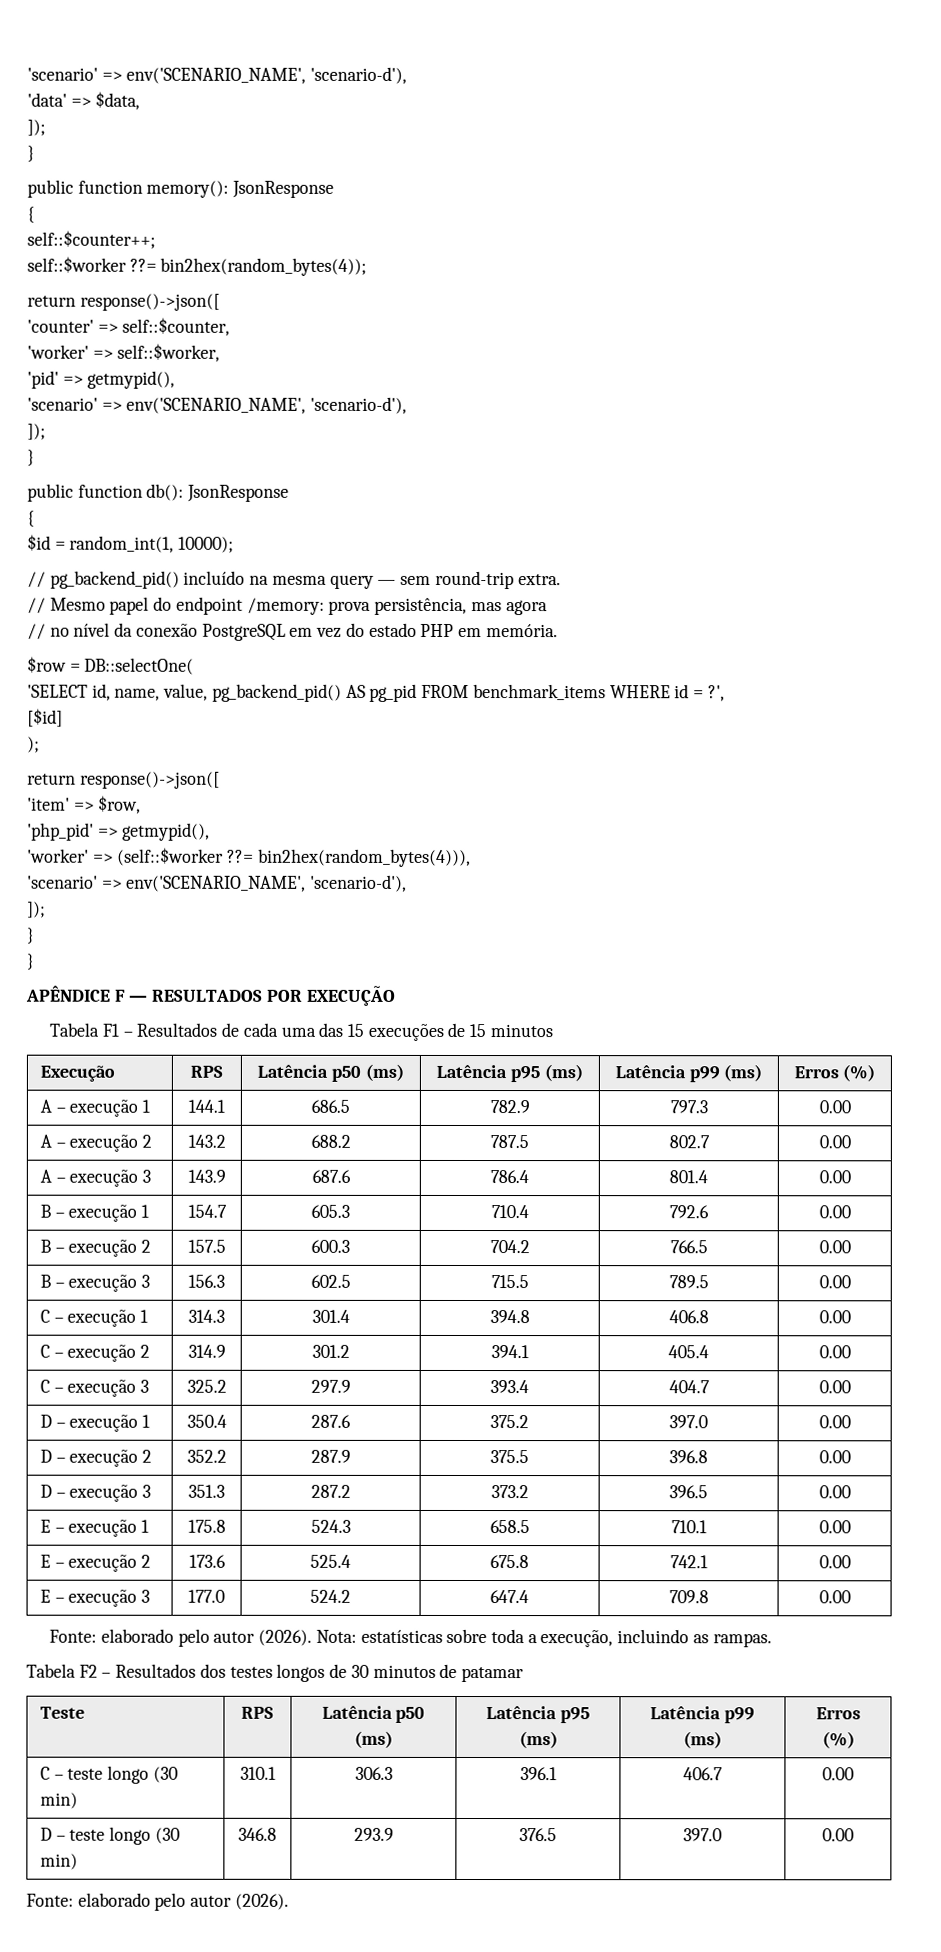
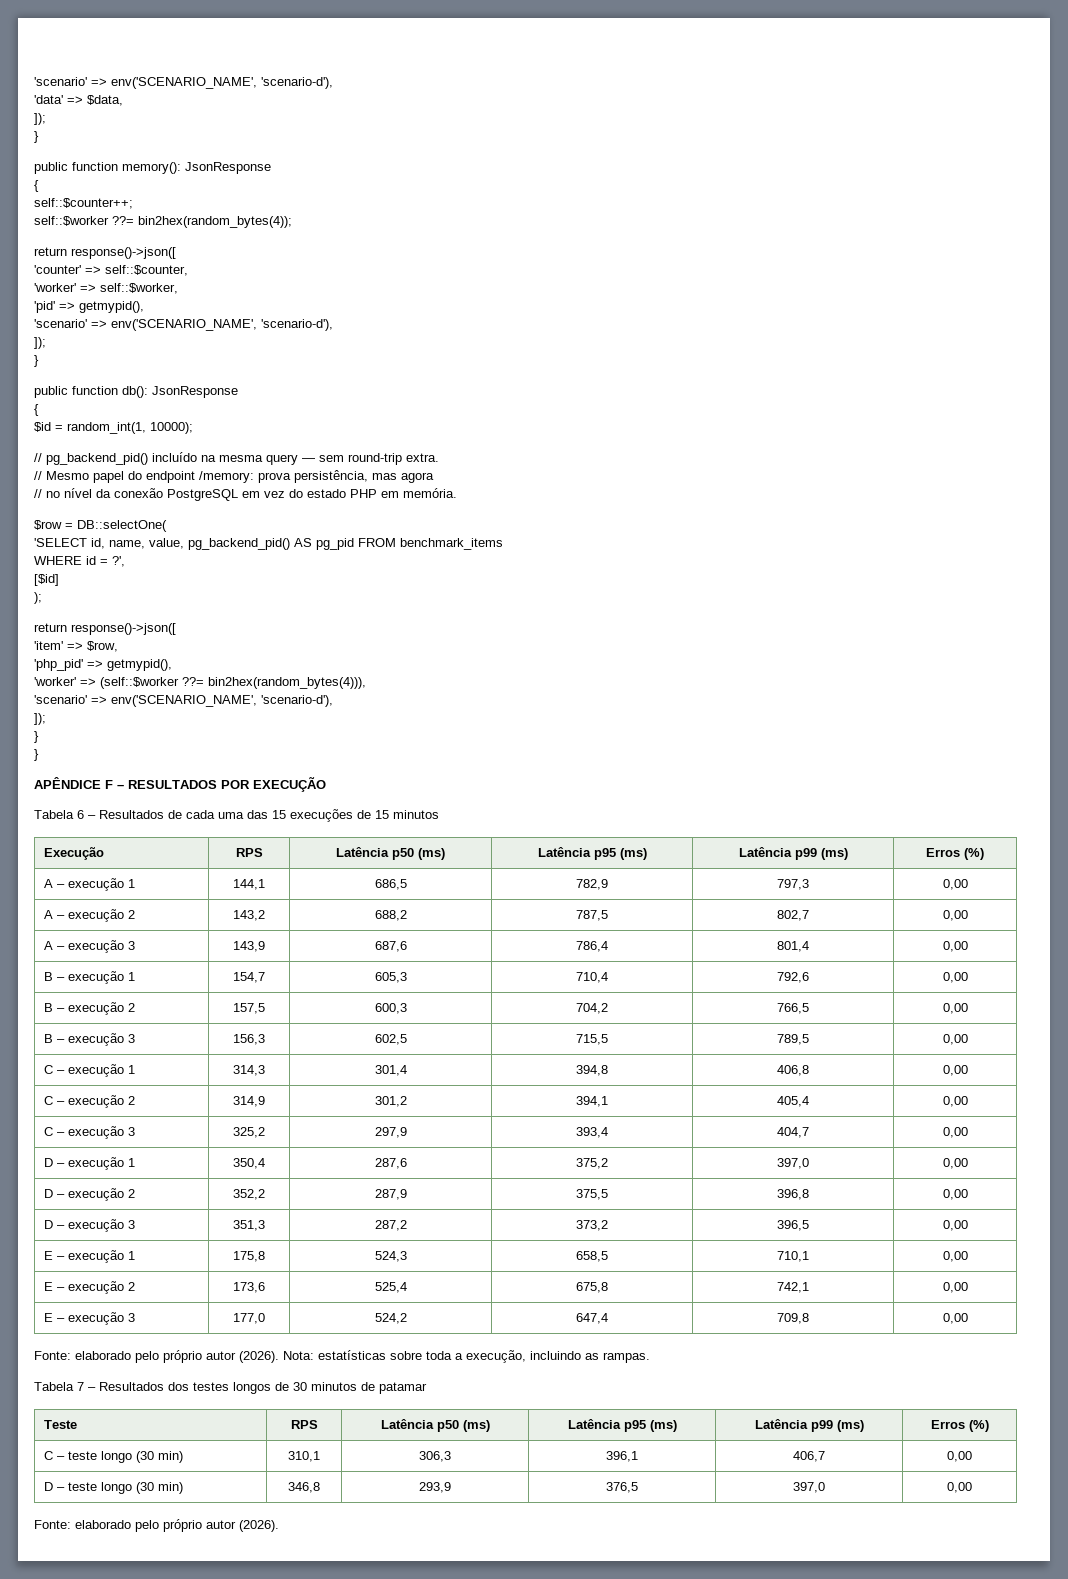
- 'SELECT id, name, value, pg_backend_pid() AS pg_pid FROM benchmark_items WHERE id = ?',
+ 'SELECT id, name, value, pg_backend_pid() AS pg_pid FROM benchmark_items
+ WHERE id = ?',
- APÊNDICE F — RESULTADOS POR EXECUÇÃO
+ APÊNDICE F – RESULTADOS POR EXECUÇÃO
- Tabela F1 – Resultados de cada uma das 15 execuções de 15 minutos
+ Tabela 6 – Resultados de cada uma das 15 execuções de 15 minutos
- A – execução 1 | 144.1 | 686.5 | 782.9 | 797.3 | 0.00
+ A – execução 1 | 144,1 | 686,5 | 782,9 | 797,3 | 0,00
- A – execução 2 | 143.2 | 688.2 | 787.5 | 802.7 | 0.00
+ A – execução 2 | 143,2 | 688,2 | 787,5 | 802,7 | 0,00
- A – execução 3 | 143.9 | 687.6 | 786.4 | 801.4 | 0.00
+ A – execução 3 | 143,9 | 687,6 | 786,4 | 801,4 | 0,00
- B – execução 1 | 154.7 | 605.3 | 710.4 | 792.6 | 0.00
+ B – execução 1 | 154,7 | 605,3 | 710,4 | 792,6 | 0,00
- B – execução 2 | 157.5 | 600.3 | 704.2 | 766.5 | 0.00
+ B – execução 2 | 157,5 | 600,3 | 704,2 | 766,5 | 0,00
- B – execução 3 | 156.3 | 602.5 | 715.5 | 789.5 | 0.00
+ B – execução 3 | 156,3 | 602,5 | 715,5 | 789,5 | 0,00
- C – execução 1 | 314.3 | 301.4 | 394.8 | 406.8 | 0.00
+ C – execução 1 | 314,3 | 301,4 | 394,8 | 406,8 | 0,00
- C – execução 2 | 314.9 | 301.2 | 394.1 | 405.4 | 0.00
+ C – execução 2 | 314,9 | 301,2 | 394,1 | 405,4 | 0,00
- C – execução 3 | 325.2 | 297.9 | 393.4 | 404.7 | 0.00
+ C – execução 3 | 325,2 | 297,9 | 393,4 | 404,7 | 0,00
- D – execução 1 | 350.4 | 287.6 | 375.2 | 397.0 | 0.00
+ D – execução 1 | 350,4 | 287,6 | 375,2 | 397,0 | 0,00
- D – execução 2 | 352.2 | 287.9 | 375.5 | 396.8 | 0.00
+ D – execução 2 | 352,2 | 287,9 | 375,5 | 396,8 | 0,00
- D – execução 3 | 351.3 | 287.2 | 373.2 | 396.5 | 0.00
+ D – execução 3 | 351,3 | 287,2 | 373,2 | 396,5 | 0,00
- E – execução 1 | 175.8 | 524.3 | 658.5 | 710.1 | 0.00
+ E – execução 1 | 175,8 | 524,3 | 658,5 | 710,1 | 0,00
- E – execução 2 | 173.6 | 525.4 | 675.8 | 742.1 | 0.00
+ E – execução 2 | 173,6 | 525,4 | 675,8 | 742,1 | 0,00
- E – execução 3 | 177.0 | 524.2 | 647.4 | 709.8 | 0.00
- Fonte: elaborado pelo autor (2026).
+ E – execução 3 | 177,0 | 524,2 | 647,4 | 709,8 | 0,00
+ Fonte: elaborado pelo próprio autor (2026).
- Tabela F2 – Resultados dos testes longos de 30 minutos de patamar
+ Tabela 7 – Resultados dos testes longos de 30 minutos de patamar
- C – teste longo (30 min) | 310.1 | 306.3 | 396.1 | 406.7 | 0.00
+ C – teste longo (30 min) | 310,1 | 306,3 | 396,1 | 406,7 | 0,00
- D – teste longo (30 min) | 346.8 | 293.9 | 376.5 | 397.0 | 0.00
- Fonte: elaborado pelo autor (2026).
+ D – teste longo (30 min) | 346,8 | 293,9 | 376,5 | 397,0 | 0,00
+ Fonte: elaborado pelo próprio autor (2026).

